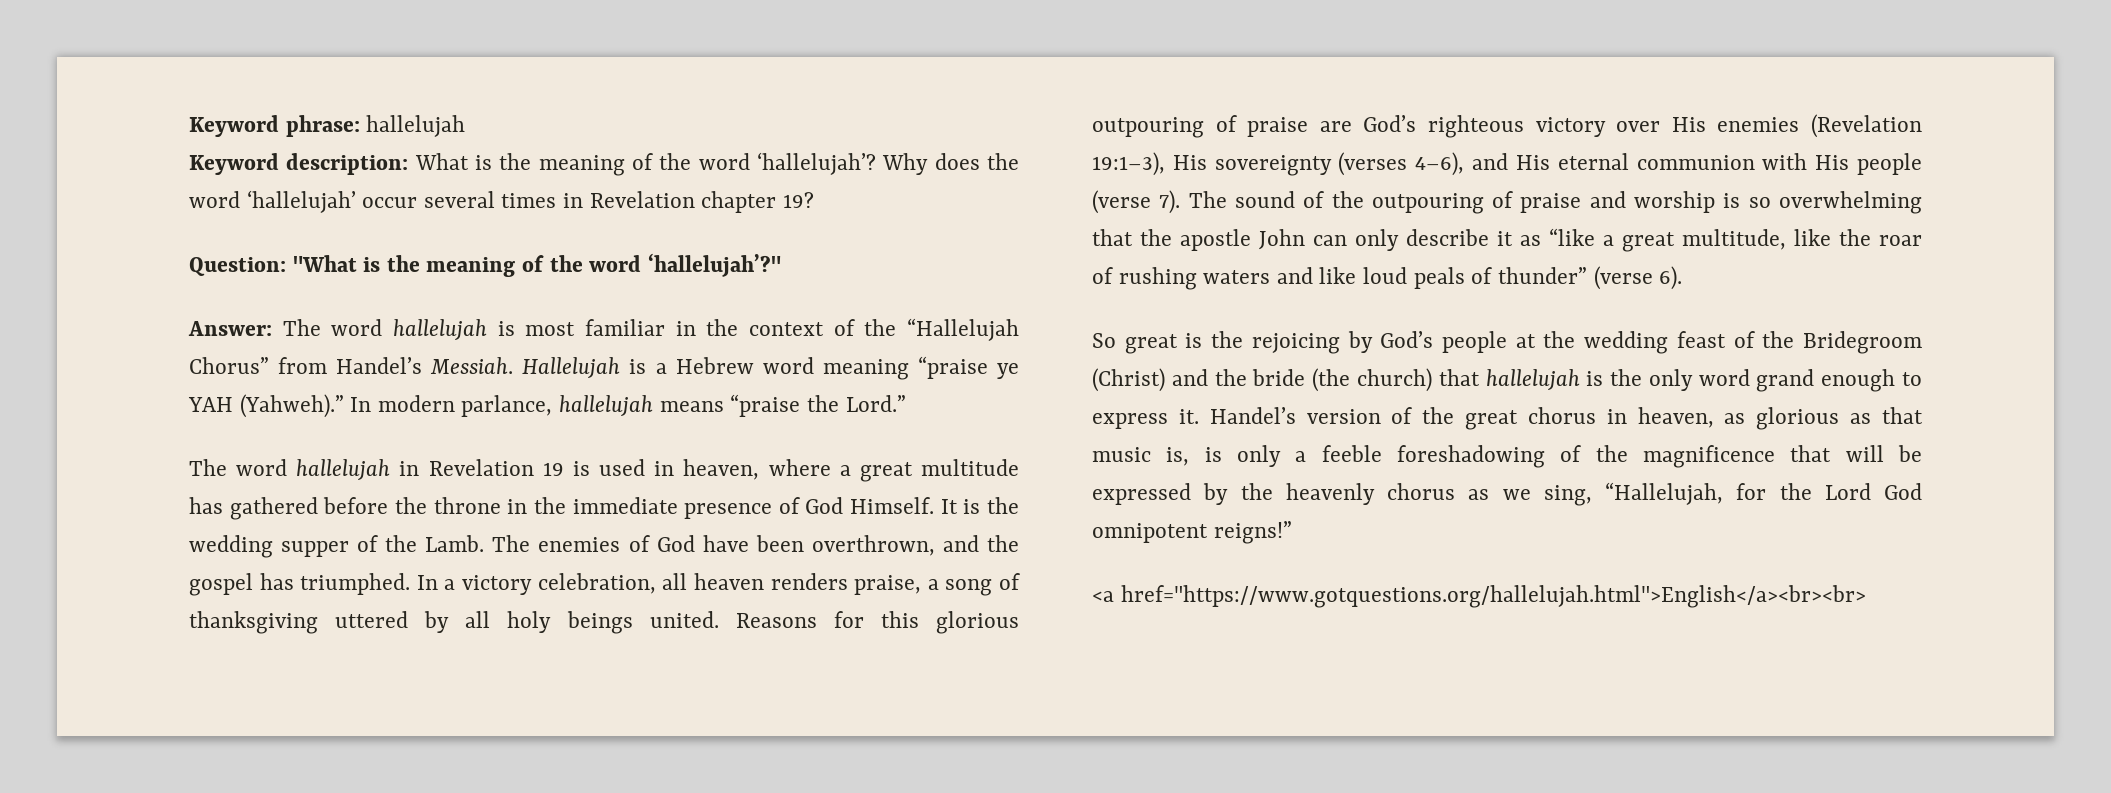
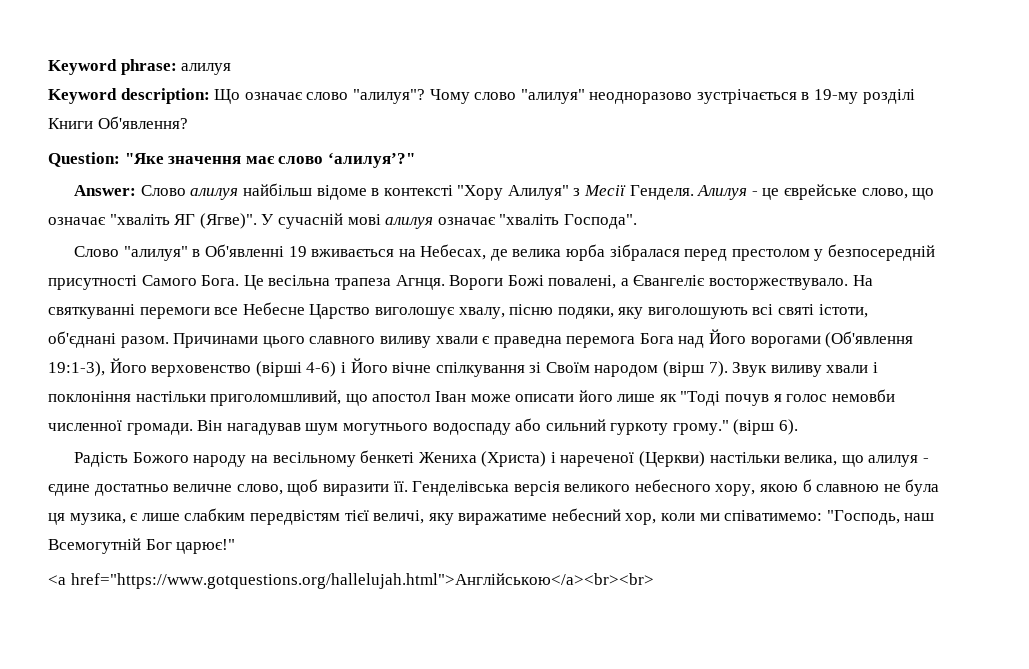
- Keyword phrase: hallelujah
+ Keyword phrase: алилуя
- Keyword description: What is the meaning of the word ‘hallelujah’? Why does the word ‘hallelujah’ occur several times in Revelation chapter 19?
- Question: "What is the meaning of the word ‘hallelujah’?"
- Answer: The word hallelujah is most familiar in the context of the “Hallelujah Chorus” from Handel’s Messiah. Hallelujah is a Hebrew word meaning “praise ye YAH (Yahweh).” In modern parlance, hallelujah means “praise the Lord.”
- The word hallelujah in Revelation 19 is used in heaven, where a great multitude has gathered before the throne in the immediate presence of God Himself. It is the wedding supper of the Lamb. The enemies of God have been overthrown, and the gospel has triumphed. In a victory celebration, all heaven renders praise, a song of thanksgiving uttered by all holy beings united. Reasons for this glorious outpouring of praise are God’s righteous victory over His enemies (Revelation 19:1–3), His sovereignty (verses 4–6), and His eternal communion with His people (verse 7). The sound of the outpouring of praise and worship is so overwhelming that the apostle John can only describe it as “like a great multitude, like the roar of rushing waters and like loud peals of thunder” (verse 6).
- So great is the rejoicing by God’s people at the wedding feast of the Bridegroom (Christ) and the bride (the church) that hallelujah is the only word grand enough to express it. Handel’s version of the great chorus in heaven, as glorious as that music is, is only a feeble foreshadowing of the magnificence that will be expressed by the heavenly chorus as we sing, “Hallelujah, for the Lord God omnipotent reigns!”
+ Keyword description: Що означає слово "алилуя"? Чому слово "алилуя" неодноразово зустрічається в 19-му розділі Книги Об'явлення?
+ Question: "Яке значення має слово ‘алилуя’?"
+ Answer: Слово алилуя найбільш відоме в контексті "Хору Алилуя" з Месії Генделя. Алилуя - це єврейське слово, що означає "хваліть ЯГ (Ягве)". У сучасній мові алилуя означає "хваліть Господа".
+ Слово "алилуя" в Об'явленні 19 вживається на Небесах, де велика юрба зібралася перед престолом у безпосередній присутності Самого Бога. Це весільна трапеза Агнця. Вороги Божі повалені, а Євангеліє восторжествувало. На святкуванні перемоги все Небесне Царство виголошує хвалу, пісню подяки, яку виголошують всі святі істоти, об'єднані разом. Причинами цього славного виливу хвали є праведна перемога Бога над Його ворогами (Об'явлення 19:1-3), Його верховенство (вірші 4-6) і Його вічне спілкування зі Своїм народом (вірш 7). Звук виливу хвали і поклоніння настільки приголомшливий, що апостол Іван може описати його лише як "Тоді почув я голос немовби численної громади. Він нагадував шум могутнього водоспаду або сильний гуркоту грому." (вірш 6).
+ Радість Божого народу на весільному бенкеті Жениха (Христа) і нареченої (Церкви) настільки велика, що алилуя - єдине достатньо величне слово, щоб виразити її. Генделівська версія великого небесного хору, якою б славною не була ця музика, є лише слабким передвістям тієї величі, яку виражатиме небесний хор, коли ми співатимемо: "Господь, наш Всемогутній Бог царює!"
- <a href="https://www.gotquestions.org/hallelujah.html">English</a><br><br>
+ <a href="https://www.gotquestions.org/hallelujah.html">Англійською</a><br><br>

